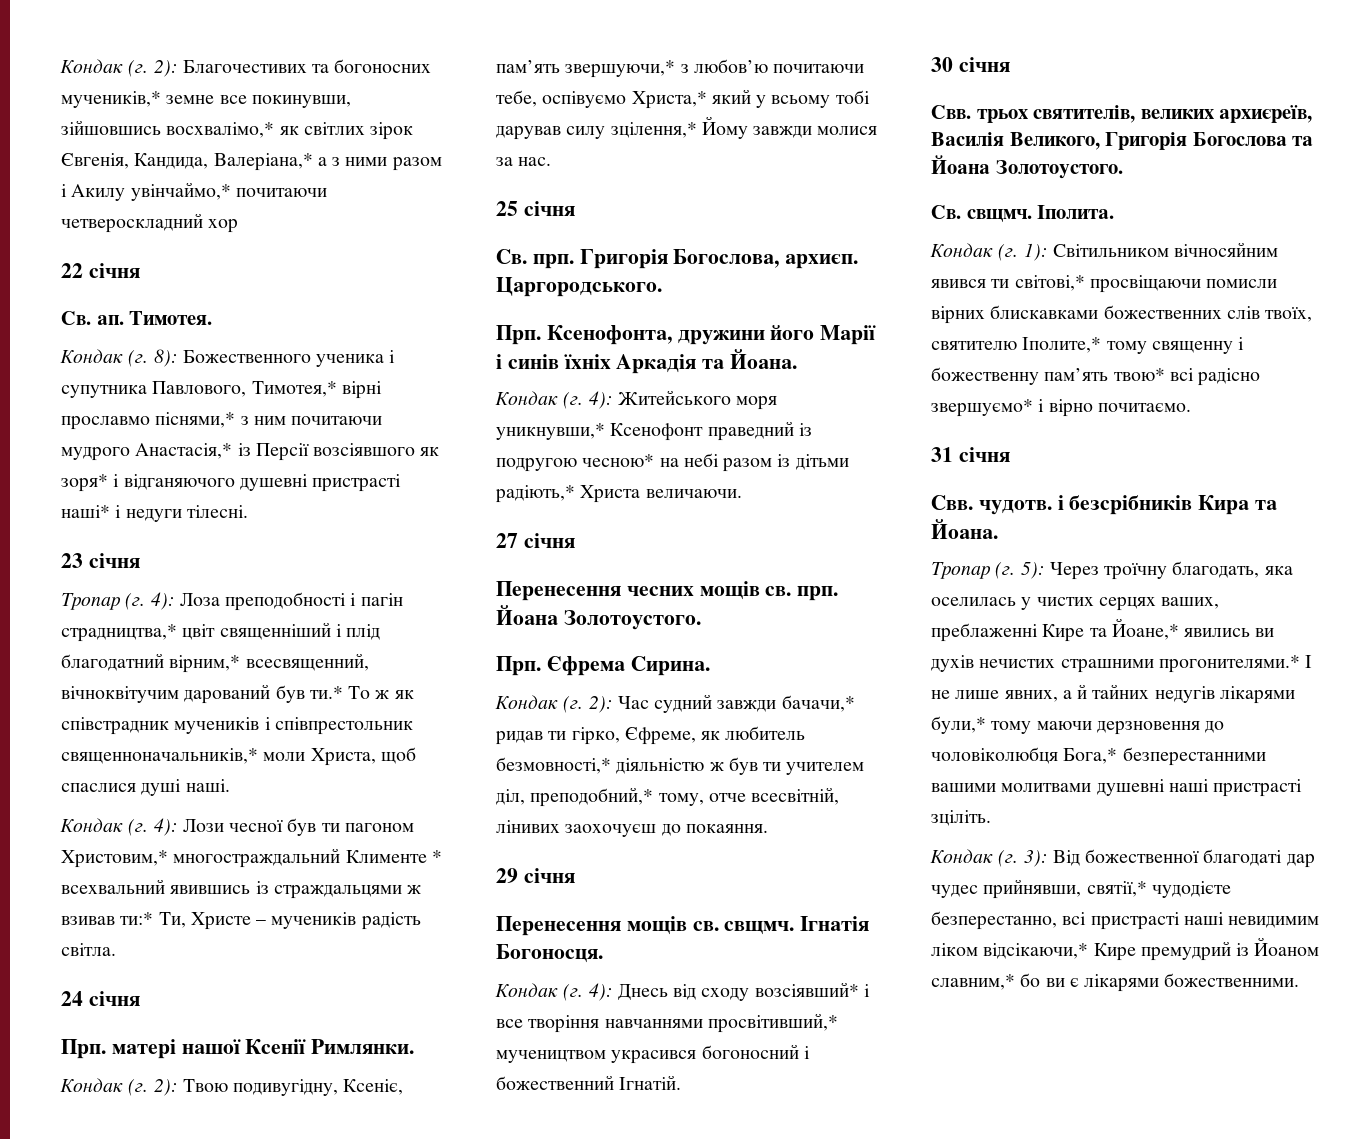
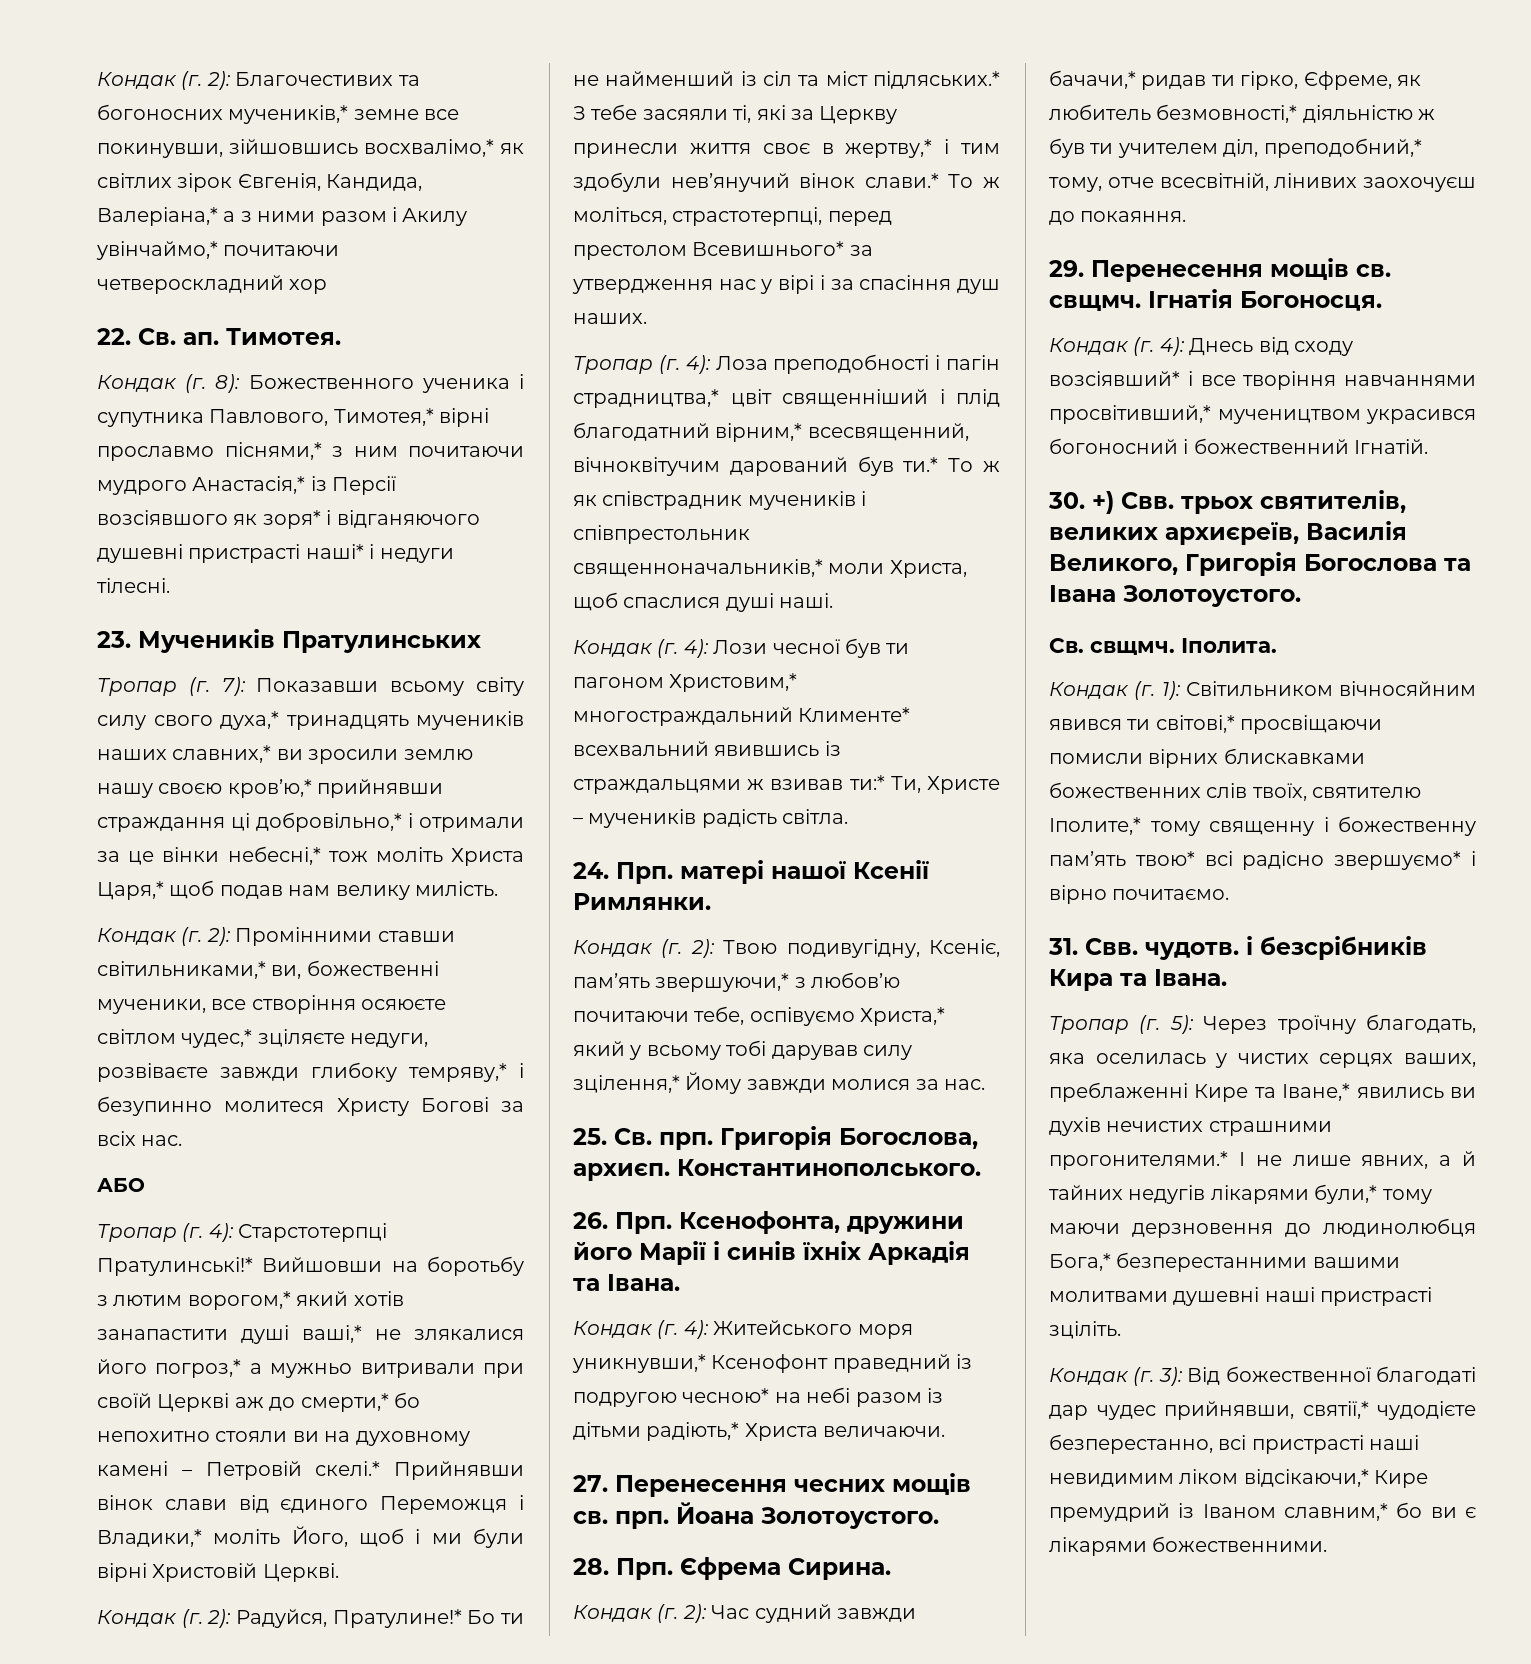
- 22 січня
- Св. ап.
+ 22. Св. ап.
- 23 січня
+ 23. Мучеників Пратулинських
+ Тропар (г. 7): Показавши всьому світу силу свого духа,* тринадцять мучеників наших славних,* ви зросили землю нашу своєю кров’ю,* прийнявши страждання ці добровільно,* і отримали за це вінки небесні,* тож моліть Христа Царя,* щоб подав нам велику милість.
+ Кондак (г. 2): Промінними ставши світильниками,* ви, божественні мученики, все створіння осяюєте світлом чудес,* зціляєте недуги, розвіваєте завжди глибоку темряву,* і безупинно молитеся Христу Богові за всіх нас.
+ АБО
+ Тропар (г. 4): Старстотерпці Пратулинські!* Вийшовши на боротьбу з лютим ворогом,* який хотів занапастити душі ваші,* не злякалися його погроз,* а мужньо витривали при своїй Церкві аж до смерти,* бо непохитно стояли ви на духовному камені – Петровій скелі.* Прийнявши вінок слави від єдиного Переможця і Владики,* моліть Його, щоб і ми були вірні Христовій Церкві.
+ Кондак (г. 2): Радуйся, Пратулине!* Бо ти не найменший із сіл та міст підляських.* З тебе засяяли ті, які за Церкву принесли життя своє в жертву,* і тим здобули нев’янучий вінок слави.* То ж моліться, страстотерпці, перед престолом Всевишнього* за утвердження нас у вірі і за спасіння душ наших.
- Кондак (г. 4): Лози чесної був ти пагоном Христовим,* многостраждальний Клименте * всехвальний явившись із страждальцями ж взивав ти:* Ти, Христе – мучеників радість світла.
+ Кондак (г. 4): Лози чесної був ти пагоном Христовим,* многостраждальний Клименте* всехвальний явившись із страждальцями ж взивав ти:* Ти, Христе – мучеників радість світла.
- 24 січня
- Прп. матері нашої Ксенії Римлянки.
+ 24. Прп. матері нашої Ксенії Римлянки.
- 25 січня
- Св. прп.
+ 25. Св. прп.
- Царгородського.
- Прп. Ксенофонта, дружини його Марії і синів їхніх Аркадія та Йоана.
+ Константинополського.
+ 26. Прп. Ксенофонта, дружини його Марії і синів їхніх Аркадія та Івана.
- 27 січня
- Перенесення чесних мощів св. прп.
+ 27. Перенесення чесних мощів св. прп.
- Прп. Єфрема Сирина.
+ 28. Прп. Єфрема Сирина.
- 29 січня
- Перенесення мощів св. свщмч.
+ 29. Перенесення мощів св. свщмч.
- 30 січня
- Свв. трьох святителів, великих архиєреїв, Василія Великого, Григорія Богослова та Йоана Золотоустого.
+ 30. +) Свв. трьох святителів, великих архиєреїв, Василія Великого, Григорія Богослова та Івана Золотоустого.
- 31 січня
- Свв. чудотв. і безсрібників Кира та Йоана.
+ 31. Свв. чудотв. і безсрібників Кира та Івана.
- Тропар (г. 5): Через троїчну благодать, яка оселилась у чистих серцях ваших, преблаженні Кире та Йоане,* явились ви духів нечистих страшними прогонителями.* І не лише явних, а й тайних недугів лікарями були,* тому маючи дерзновення до чоловіколюбця Бога,* безперестанними вашими молитвами душевні наші пристрасті зціліть.
+ Тропар (г. 5): Через троїчну благодать, яка оселилась у чистих серцях ваших, преблаженні Кире та Іване,* явились ви духів нечистих страшними прогонителями.* І не лише явних, а й тайних недугів лікарями були,* тому маючи дерзновення до людинолюбця Бога,* безперестанними вашими молитвами душевні наші пристрасті зціліть.
- Кондак (г. 3): Від божественної благодаті дар чудес прийнявши, святії,* чудодієте безперестанно, всі пристрасті наші невидимим ліком відсікаючи,* Кире премудрий із Йоаном славним,* бо ви є лікарями божественними.
+ Кондак (г. 3): Від божественної благодаті дар чудес прийнявши, святії,* чудодієте безперестанно, всі пристрасті наші невидимим ліком відсікаючи,* Кире премудрий із Іваном славним,* бо ви є лікарями божественними.

